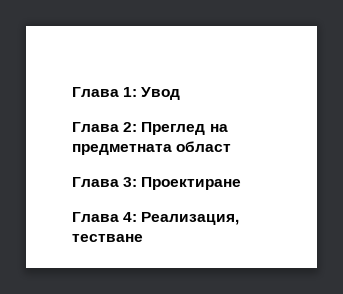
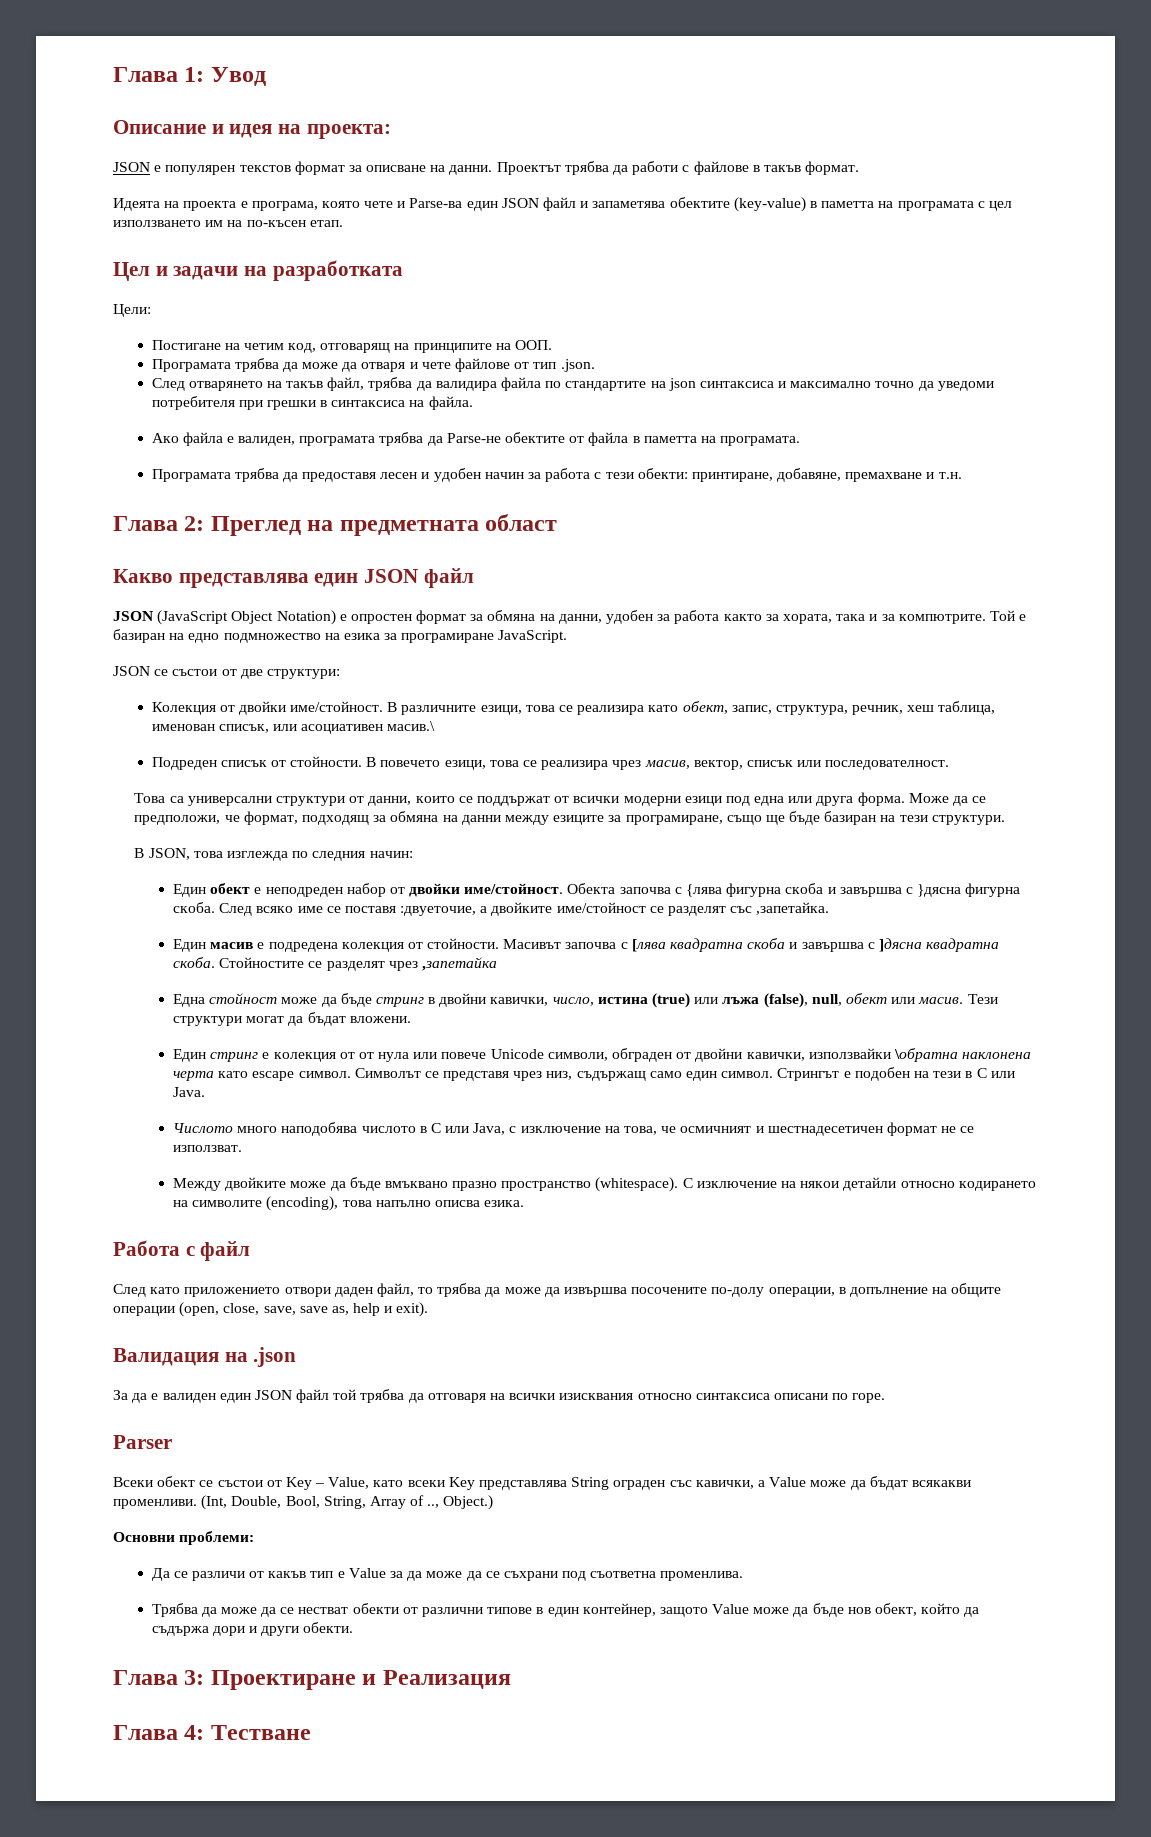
+ Описание и идея на проекта:
+ JSON е популярен текстов формат за описване на данни. Проектът трябва да работи с файлове в такъв формат.
+ Идеята на проекта е програма, която чете и Parse-ва един JSON файл и запаметява обектите (key-value) в паметта на програмата с цел използването им на по-късен етап.
+ Цел и задачи на разработката
+ Цели:
+ Постигане на четим код, отговарящ на принципите на ООП.
+ Програмата трябва да може да отваря и чете файлове от тип .json.
+ След отварянето на такъв файл, трябва да валидира файла по стандартите на json синтаксиса и максимално точно да уведоми потребителя при грешки в синтаксиса на файла.
+ Ако файла е валиден, програмата трябва да Parse-не обектите от файла в паметта на програмата.
+ Програмата трябва да предоставя лесен и удобен начин за работа с тези обекти: принтиране, добавяне, премахване и т.н.
+ Какво представлява един JSON файл
+ JSON (JavaScript Object Notation) е опростен формат за обмяна на данни, удобен за работа както за хората, така и за компютрите. Той е базиран на едно подмножество на езика за програмиране JavaScript.
+ JSON се състои от две структури:
+ Колекция от двойки име/стойност. В различните езици, това се реализира като обект, запис, структура, речник, хеш таблица, именован списък, или асоциативен масив.\
+ Подреден списък от стойности. В повечето езици, това се реализира чрез масив, вектор, списък или последователност.
+ Това са универсални структури от данни, които се поддържат от всички модерни езици под една или друга форма. Може да се предположи, че формат, подходящ за обмяна на данни между езиците за програмиране, също ще бъде базиран на тези структури.
+ В JSON, това изглежда по следния начин:
+ Един обект е неподреден набор от двойки име/стойност. Обекта започва с {лява фигурна скоба и завършва с }дясна фигурна скоба. След всяко име се поставя :двуеточие, а двойките име/стойност се разделят със ,запетайка.
+ Един масив е подредена колекция от стойности. Масивът започва с [лява квадратна скоба и завършва с ]дясна квадратна скоба. Стойностите се разделят чрез ,запетайка
+ Една стойност може да бъде стринг в двойни кавички, число, истина (true) или лъжа (false), null, обект или масив. Тези структури могат да бъдат вложени.
+ Един стринг е колекция от от нула или повече Unicode символи, обграден от двойни кавички, използвайки \обратна наклонена черта като escape символ. Символът се представя чрез низ, съдържащ само един символ. Стрингът е подобен на тези в C или Java.
+ Числото много наподобява числото в C или Java, с изключение на това, че осмичният и шестнадесетичен формат не се използват.
+ Между двойките може да бъде вмъквано празно пространство (whitespace). С изключение на някои детайли относно кодирането на символите (encoding), това напълно описва езика.
+ Работа с файл
+ След като приложението отвори даден файл, то трябва да може да извършва посочените по-долу операции, в допълнение на общите операции (open, close, save, save as, help и exit).
+ Валидация на .json
+ За да е валиден един JSON файл той трябва да отговаря на всички изисквания относно синтаксиса описани по горе.
+ Parser
+ Всеки обект се състои от Key – Value, като всеки Key представлява String ограден със кавички, а Value може да бъдат всякакви променливи. (Int, Double, Bool, String, Array of .., Object.)
+ Основни проблеми:
+ Да се различи от какъв тип е Value за да може да се съхрани под съответна променлива.
+ Трябва да може да се нестват обекти от различни типове в един контейнер, защото Value може да бъде нов обект, който да съдържа дори и други обекти.
- Глава 3: Проектиране
+ Глава 3: Проектиране и Реализация
- Глава 4: Реализация, тестване
+ Глава 4: Тестване

